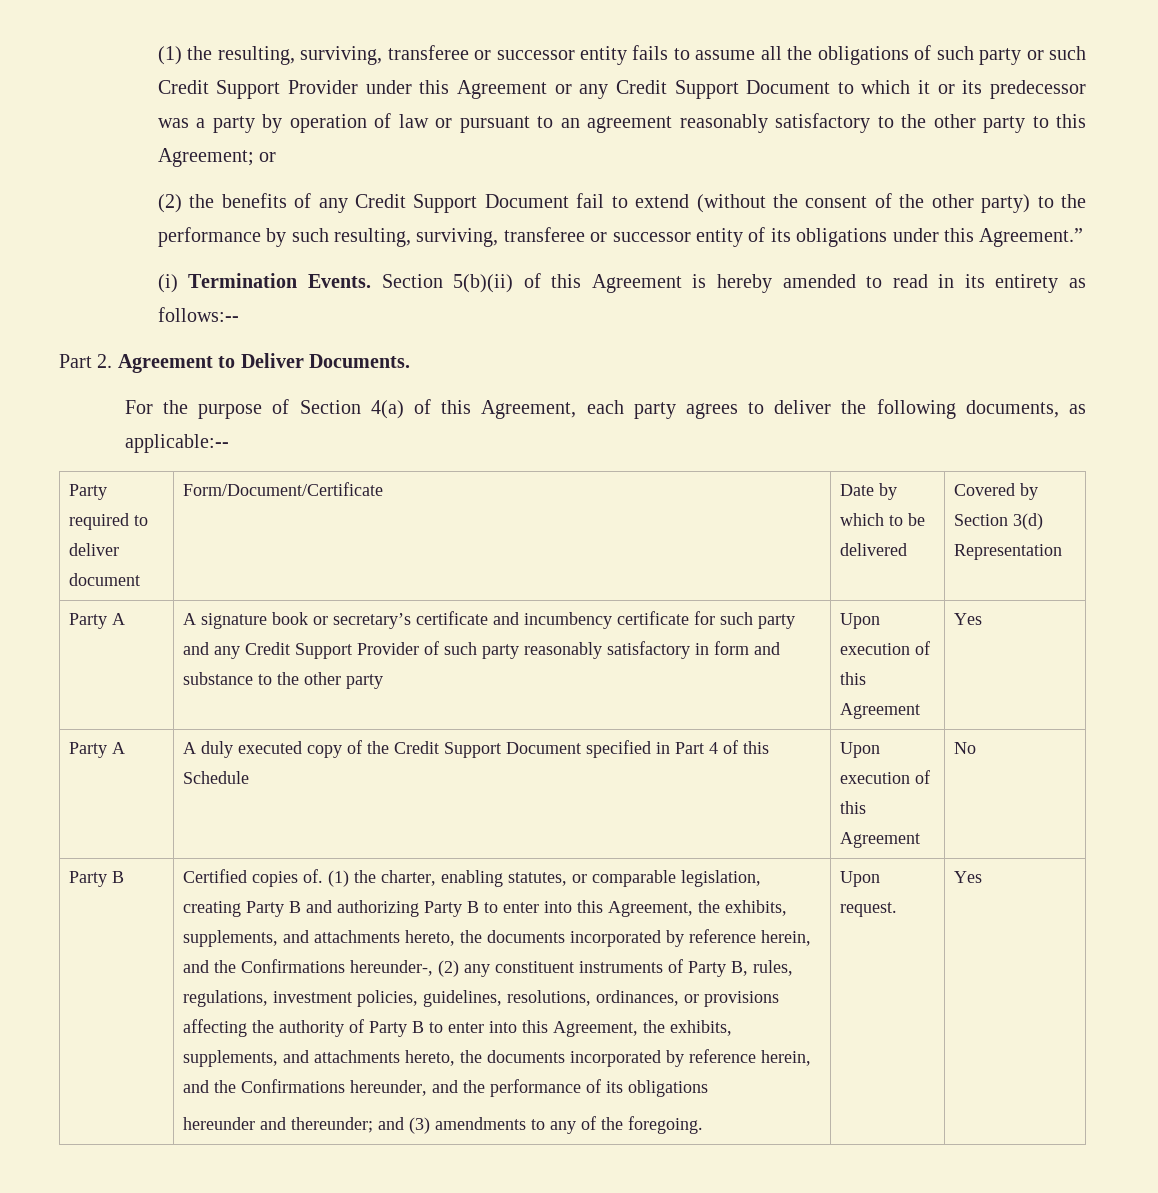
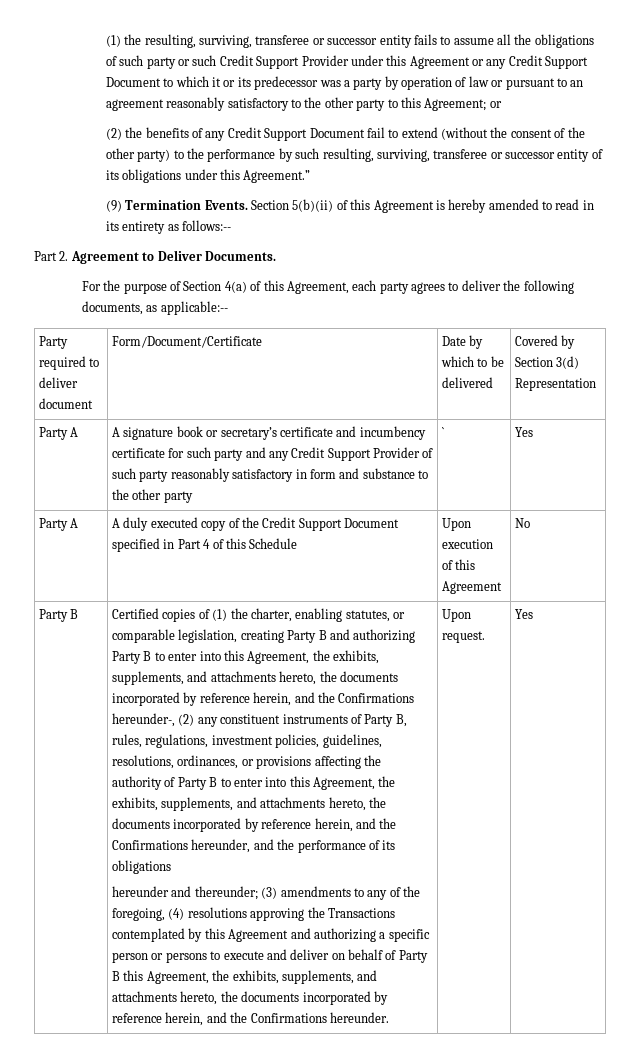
- (i) Termination Events.
+ (9) Termination Events.
- Party A | A signature book or secretary’s certificate and incumbency certificate for such party and any Credit Support Provider of such party reasonably satisfactory in form and substance to the other party | Upon execution of this Agreement | Yes
+ Party A | A signature book or secretary’s certificate and incumbency certificate for such party and any Credit Support Provider of such party reasonably satisfactory in form and substance to the other party | ` | Yes
- Certified copies of. (1) the charter, enabling statutes, or comparable legislation, creating Party B and authorizing Party B to enter into this Agreement, the exhibits, supplements, and attachments hereto, the documents incorporated by reference herein, and the Confirmations hereunder-, (2) any constituent instruments of Party B, rules, regulations, investment policies, guidelines, resolutions, ordinances, or provisions affecting the authority of Party B to enter into this Agreement, the exhibits, supplements, and attachments hereto, the documents incorporated by reference herein, and the Confirmations hereunder, and the performance of its obligations
+ Certified copies of (1) the charter, enabling statutes, or comparable legislation, creating Party B and authorizing Party B to enter into this Agreement, the exhibits, supplements, and attachments hereto, the documents incorporated by reference herein, and the Confirmations hereunder-, (2) any constituent instruments of Party B, rules, regulations, investment policies, guidelines, resolutions, ordinances, or provisions affecting the authority of Party B to enter into this Agreement, the exhibits, supplements, and attachments hereto, the documents incorporated by reference herein, and the Confirmations hereunder, and the performance of its obligations
- hereunder and thereunder; and (3) amendments to any of the foregoing.
+ hereunder and thereunder; (3) amendments to any of the foregoing, (4) resolutions approving the Transactions contemplated by this Agreement and authorizing a specific person or persons to execute and deliver on behalf of Party B this Agreement, the exhibits, supplements, and attachments hereto, the documents incorporated by reference herein, and the Confirmations hereunder.

